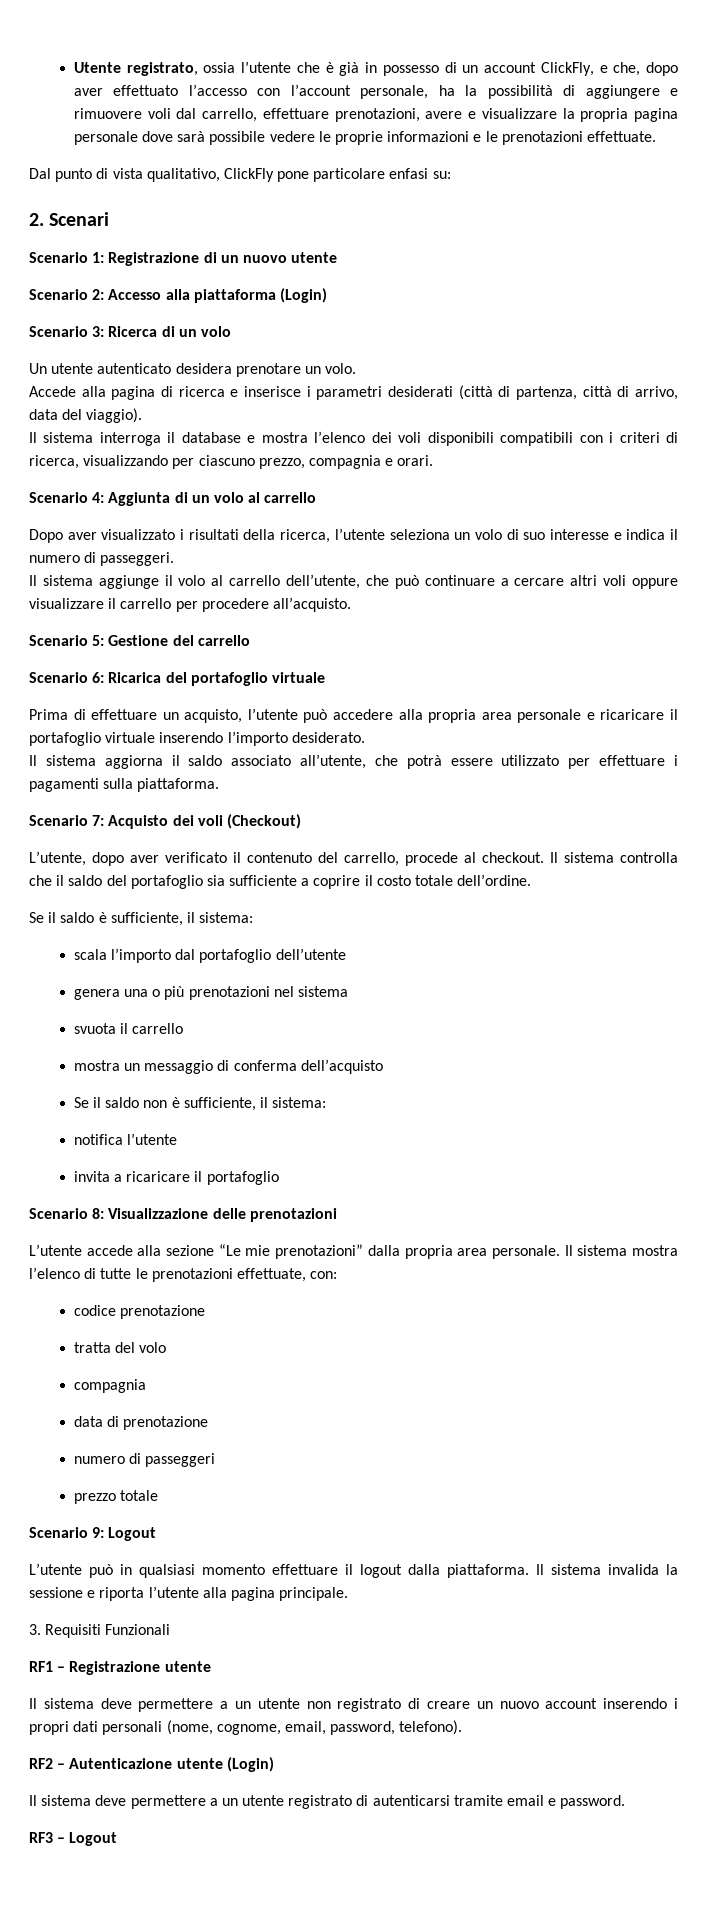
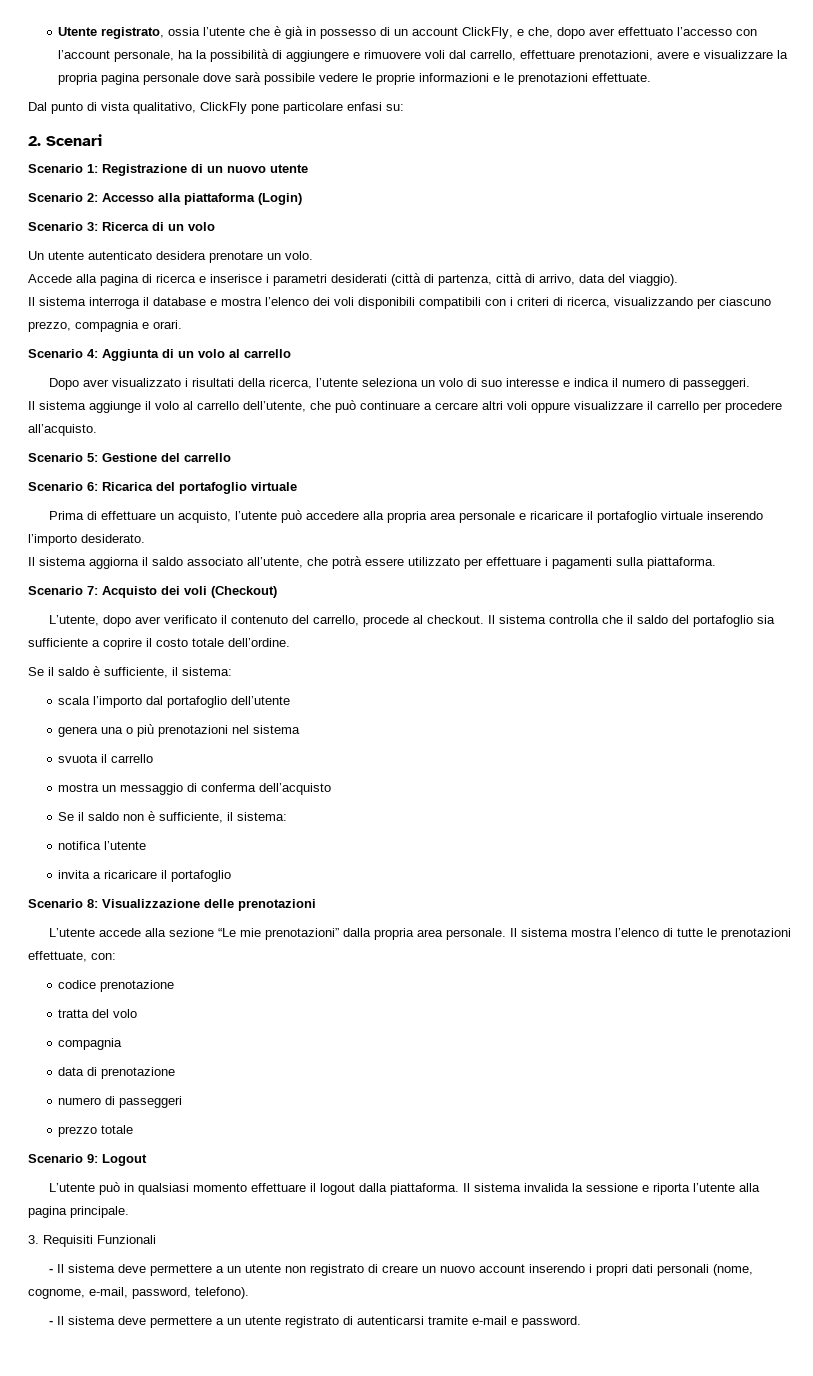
- RF1 – Registrazione utente
- Il sistema deve permettere a un utente non registrato di creare un nuovo account inserendo i propri dati personali (nome, cognome, email, password, telefono).
+ - Il sistema deve permettere a un utente non registrato di creare un nuovo account inserendo i propri dati personali (nome, cognome, e-mail, password, telefono).
- RF2 – Autenticazione utente (Login)
- Il sistema deve permettere a un utente registrato di autenticarsi tramite email e password.
+ - Il sistema deve permettere a un utente registrato di autenticarsi tramite e-mail e password.
- RF3 – Logout

